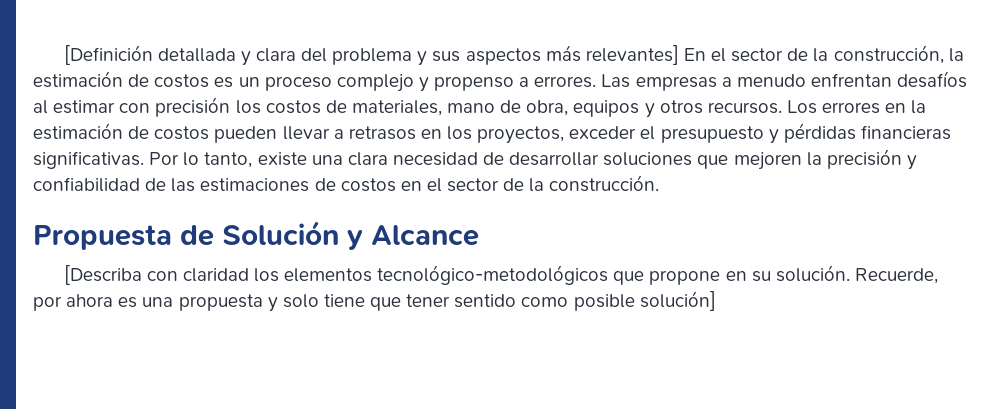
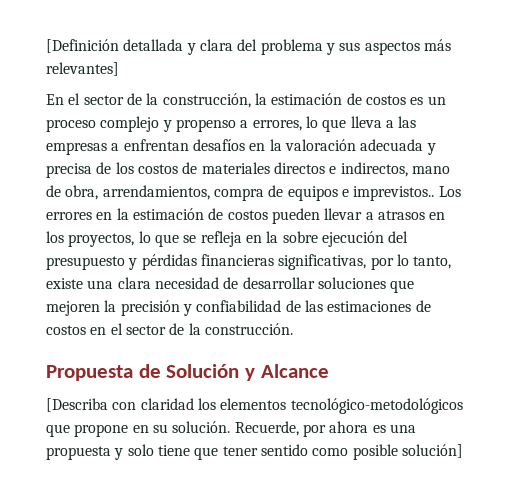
- [Definición detallada y clara del problema y sus aspectos más relevantes] En el sector de la construcción, la estimación de costos es un proceso complejo y propenso a errores. Las empresas a menudo enfrentan desafíos al estimar con precisión los costos de materiales, mano de obra, equipos y otros recursos.
+ [Definición detallada y clara del problema y sus aspectos más relevantes]
+ En el sector de la construcción, la estimación de costos es un proceso complejo y propenso a errores, lo que lleva a las empresas a enfrentan desafíos en la valoración adecuada y precisa de los costos de materiales directos e indirectos, mano de obra, arrendamientos, compra de equipos e imprevistos..
- Los errores en la estimación de costos pueden llevar a retrasos en los proyectos, exceder el presupuesto y pérdidas financieras significativas. Por lo tanto, existe una clara necesidad de desarrollar soluciones que mejoren la precisión y confiabilidad de las estimaciones de costos en el sector de la construcción.
+ Los errores en la estimación de costos pueden llevar a atrasos en los proyectos, lo que se refleja en la sobre ejecución del presupuesto y pérdidas financieras significativas, por lo tanto, existe una clara necesidad de desarrollar soluciones que mejoren la precisión y confiabilidad de las estimaciones de costos en el sector de la construcción.

